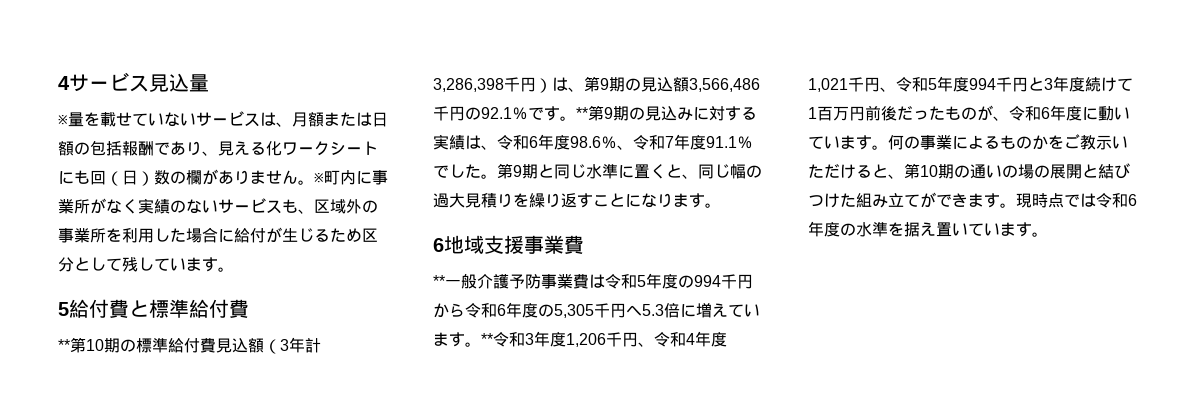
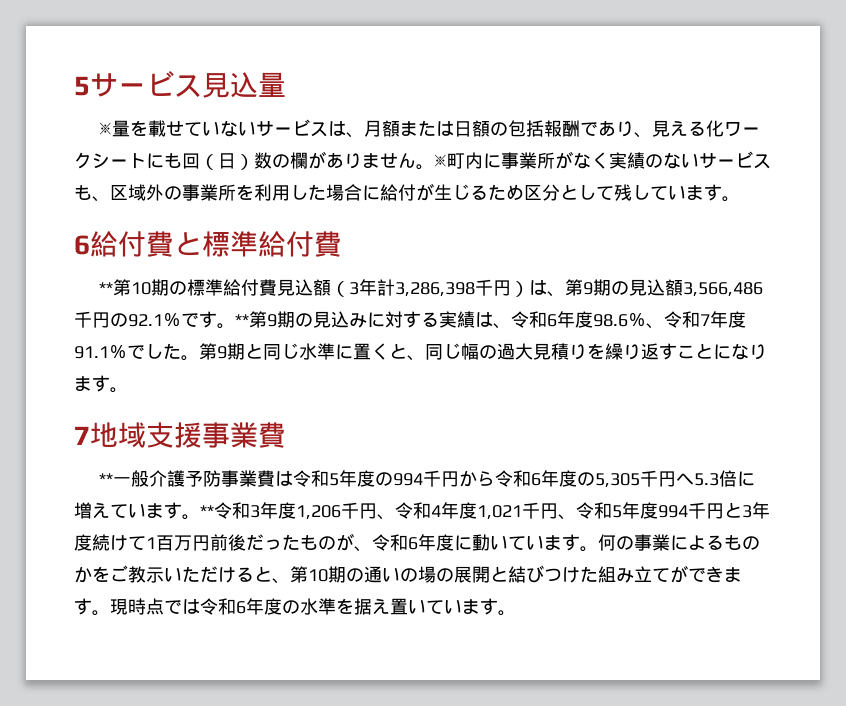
- 4サービス見込量
+ 5サービス見込量
- 5給付費と標準給付費
+ 6給付費と標準給付費
- 6地域支援事業費
+ 7地域支援事業費

